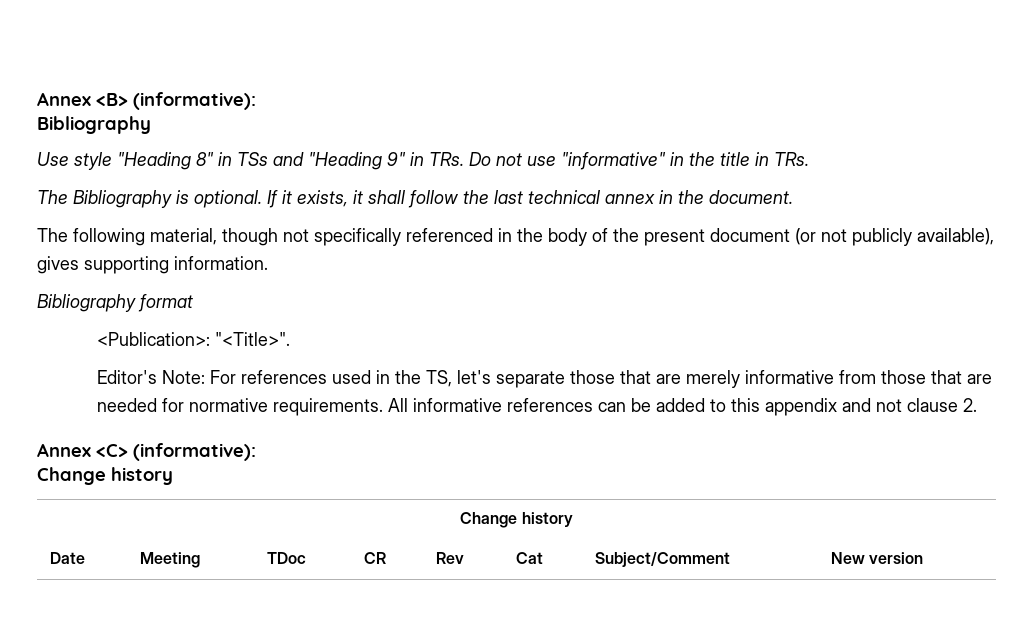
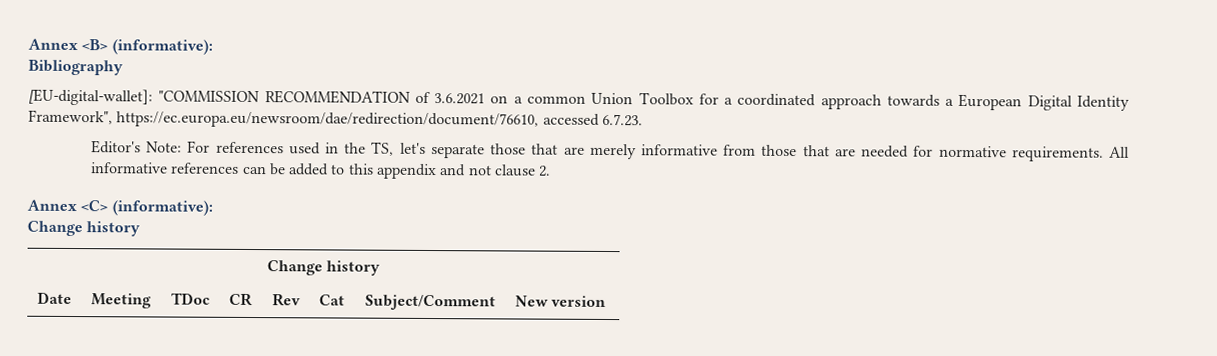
- Use style "Heading 8" in TSs and "Heading 9" in TRs. Do not use "informative" in the title in TRs.
- The Bibliography is optional. If it exists, it shall follow the last technical annex in the document.
- The following material, though not specifically referenced in the body of the present document (or not publicly available), gives supporting information.
- Bibliography format
- <Publication>: "<Title>".
+ [EU-digital-wallet]: "COMMISSION RECOMMENDATION of 3.6.2021 on a common Union Toolbox for a coordinated approach towards a European Digital Identity Framework", https://ec.europa.eu/newsroom/dae/redirection/document/76610, accessed 6.7.23.

